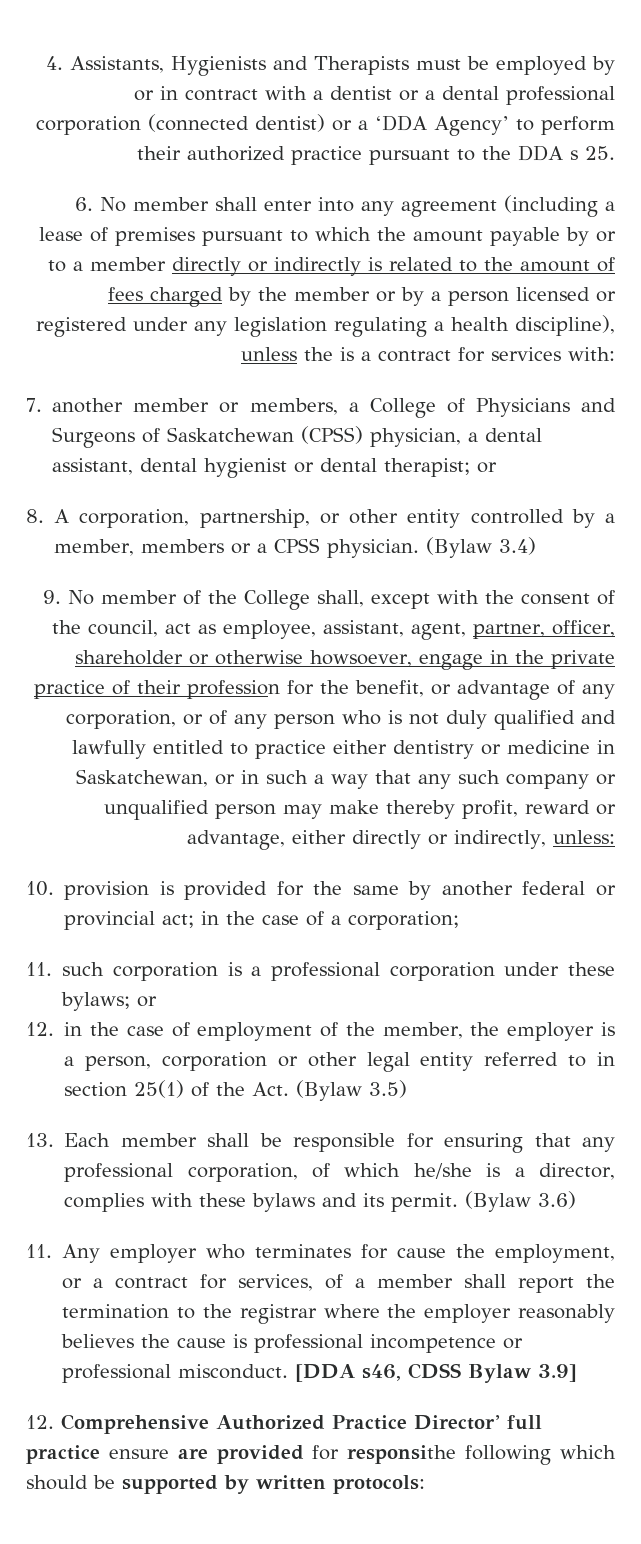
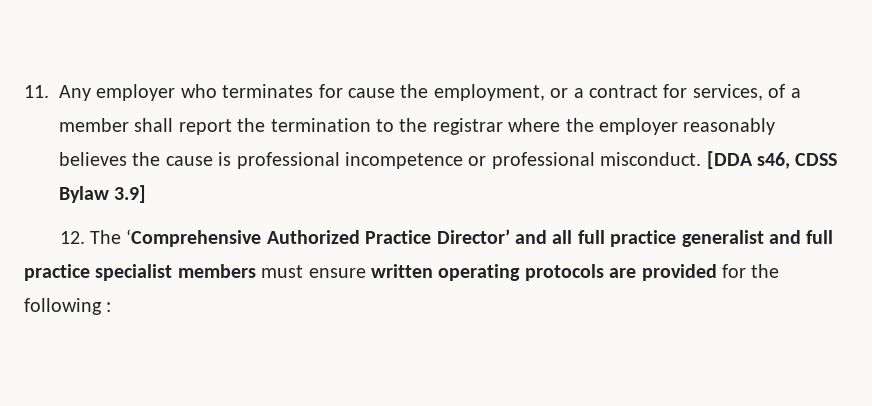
- 4. Assistants, Hygienists and Therapists must be employed by or in contract with a dentist or a dental professional corporation (connected dentist) or a ‘DDA Agency’ to perform their authorized practice pursuant to the DDA s 25.
- 6. No member shall enter into any agreement (including a lease of premises pursuant to which the amount payable by or to a member directly or indirectly is related to the amount of fees charged by the member or by a person licensed or registered under any legislation regulating a health discipline), unless the is a contract for services with:
- 7. another member or members, a College of Physicians and Surgeons of Saskatchewan (CPSS) physician, a dental assistant, dental hygienist or dental therapist; or
- 8. A corporation, partnership, or other entity controlled by a member, members or a CPSS physician. (Bylaw 3.4)
- 9. No member of the College shall, except with the consent of the council, act as employee, assistant, agent, partner, officer, shareholder or otherwise howsoever, engage in the private practice of their profession for the benefit, or advantage of any corporation, or of any person who is not duly qualified and lawfully entitled to practice either dentistry or medicine in Saskatchewan, or in such a way that any such company or unqualified person may make thereby profit, reward or advantage, either directly or indirectly, unless:
- 10. provision is provided for the same by another federal or provincial act; in the case of a corporation;
- 11. such corporation is a professional corporation under these bylaws; or
- 12. in the case of employment of the member, the employer is a person, corporation or other legal entity referred to in section 25(1) of the Act. (Bylaw 3.5)
- 13. Each member shall be responsible for ensuring that any professional corporation, of which he/she is a director, complies with these bylaws and its permit. (Bylaw 3.6)
- 12. Comprehensive Authorized Practice Director’ full practice ensure are provided for responsithe following which should be supported by written protocols:
+ 12. The ‘Comprehensive Authorized Practice Director’ and all full practice generalist and full practice specialist members must ensure written operating protocols are provided for the following :

